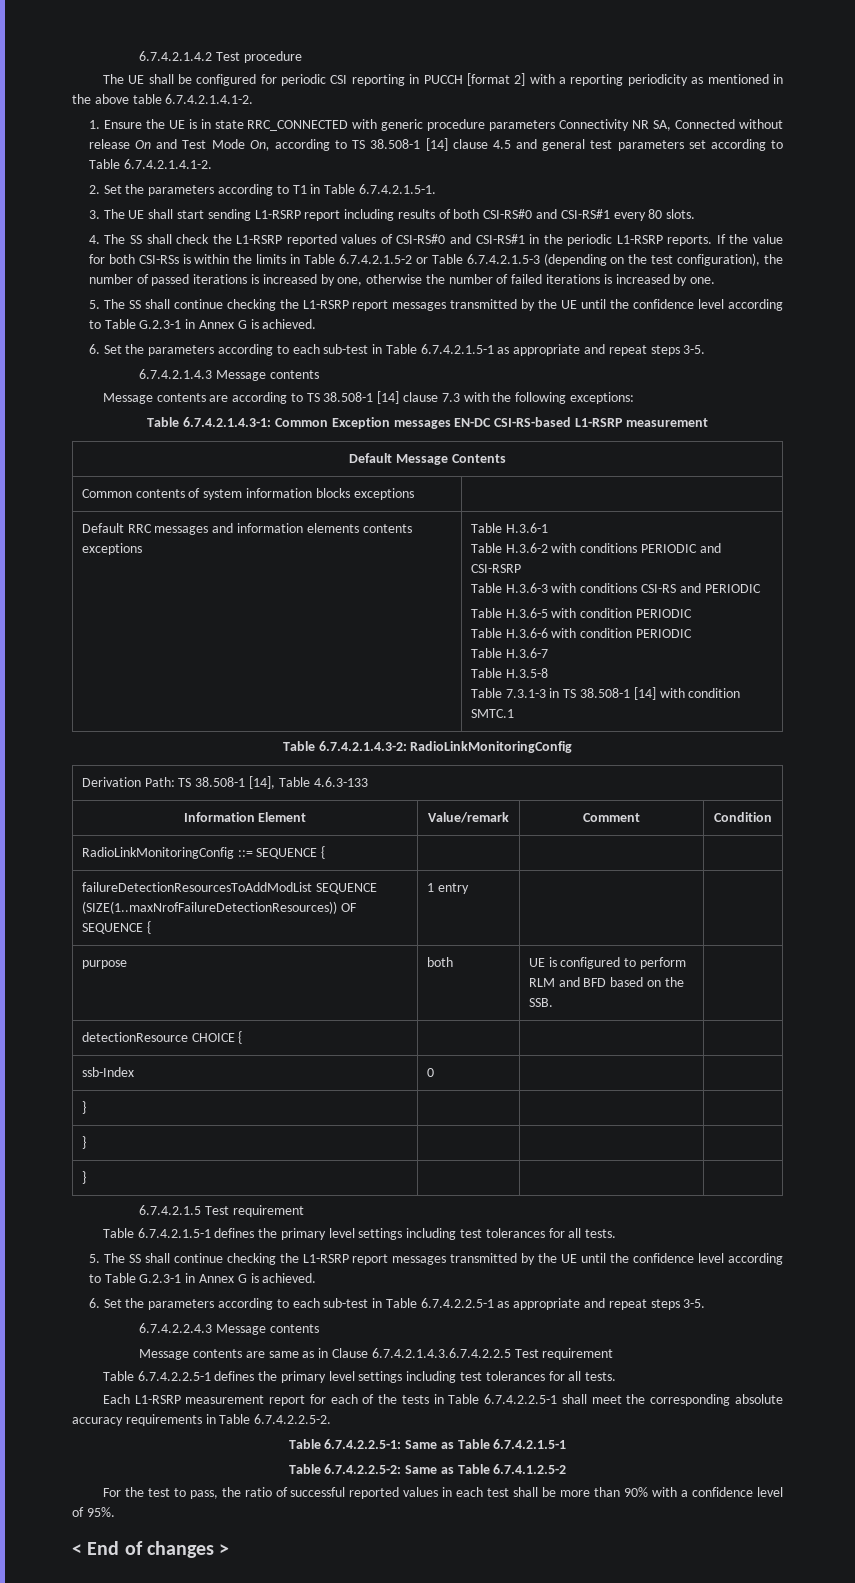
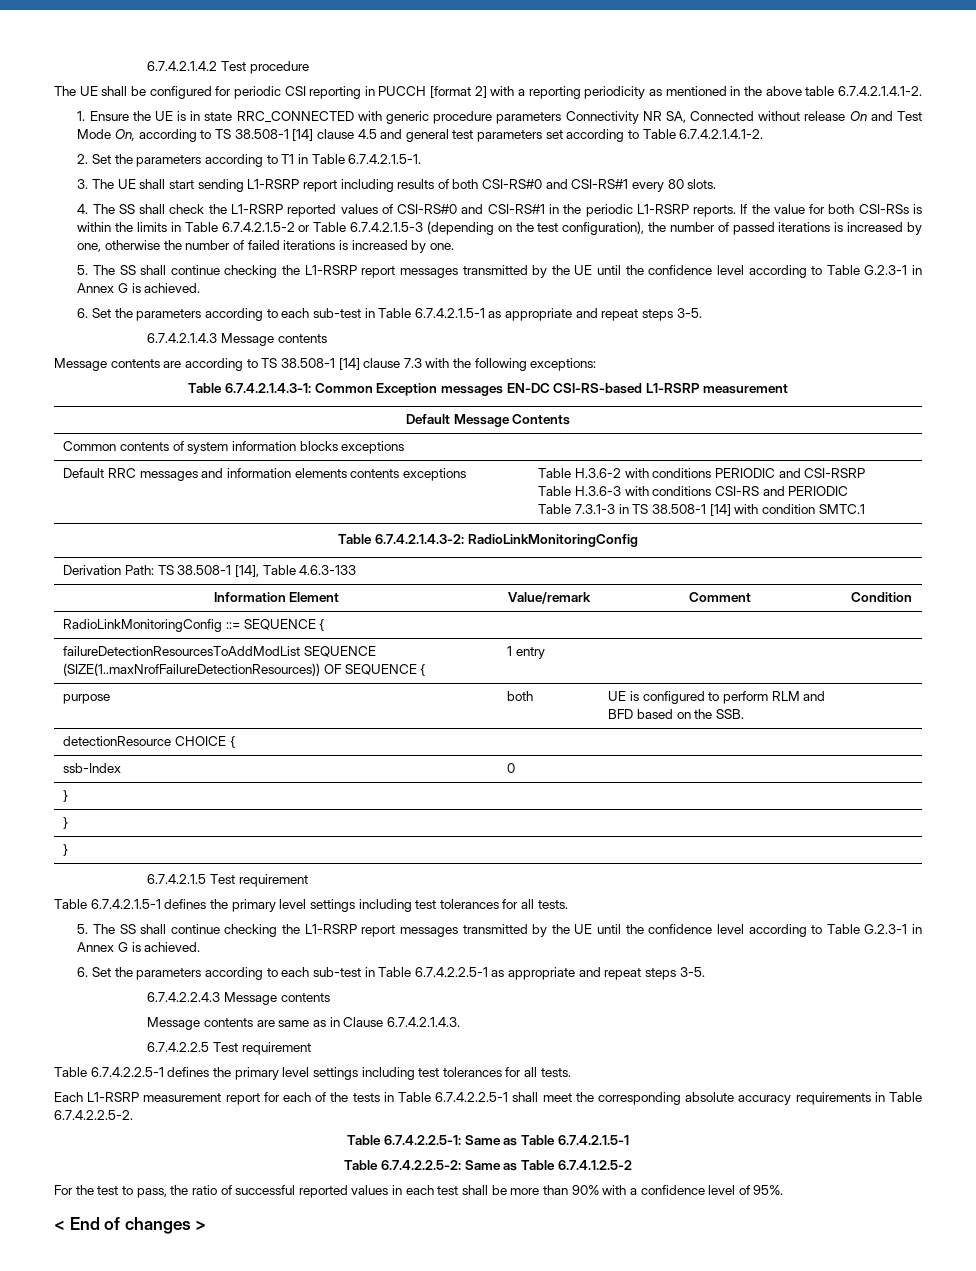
- Table H.3.6-1
- Table H.3.6-5 with condition PERIODIC
- Table H.3.6-6 with condition PERIODIC
- Table H.3.6-7
- Table H.3.5-8
- Message contents are same as in Clause 6.7.4.2.1.4.3.6.7.4.2.2.5 Test requirement
+ Message contents are same as in Clause 6.7.4.2.1.4.3.
+ 6.7.4.2.2.5 Test requirement

